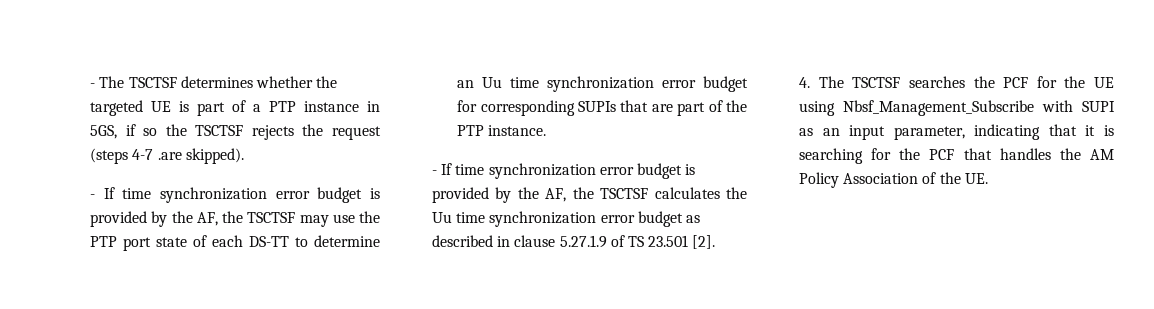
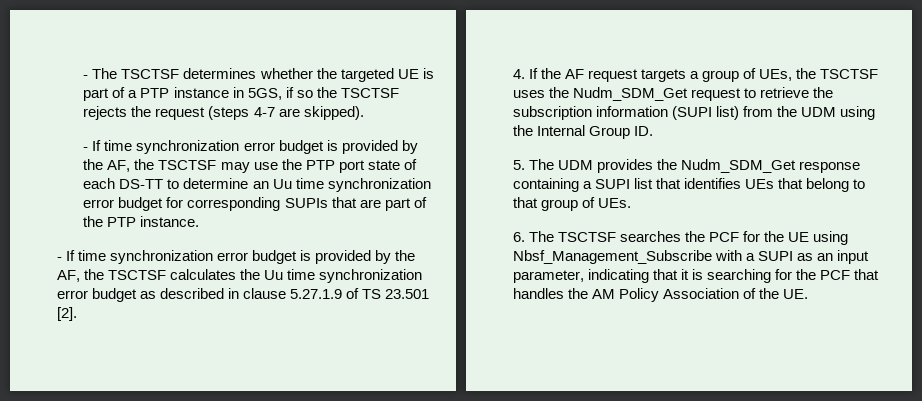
- - The TSCTSF determines whether the targeted UE is part of a PTP instance in 5GS, if so the TSCTSF rejects the request (steps 4-7 .are skipped).
+ - The TSCTSF determines whether the targeted UE is part of a PTP instance in 5GS, if so the TSCTSF rejects the request (steps 4-7 are skipped).
- 4. The TSCTSF searches the PCF for the UE using Nbsf_Management_Subscribe with SUPI as an input parameter, indicating that it is searching for the PCF that handles the AM Policy Association of the UE.
+ 4. If the AF request targets a group of UEs, the TSCTSF uses the Nudm_SDM_Get request to retrieve the subscription information (SUPI list) from the UDM using the Internal Group ID.
+ 5. The UDM provides the Nudm_SDM_Get response containing a SUPI list that identifies UEs that belong to that group of UEs.
+ 6. The TSCTSF searches the PCF for the UE using Nbsf_Management_Subscribe with a SUPI as an input parameter, indicating that it is searching for the PCF that handles the AM Policy Association of the UE.

